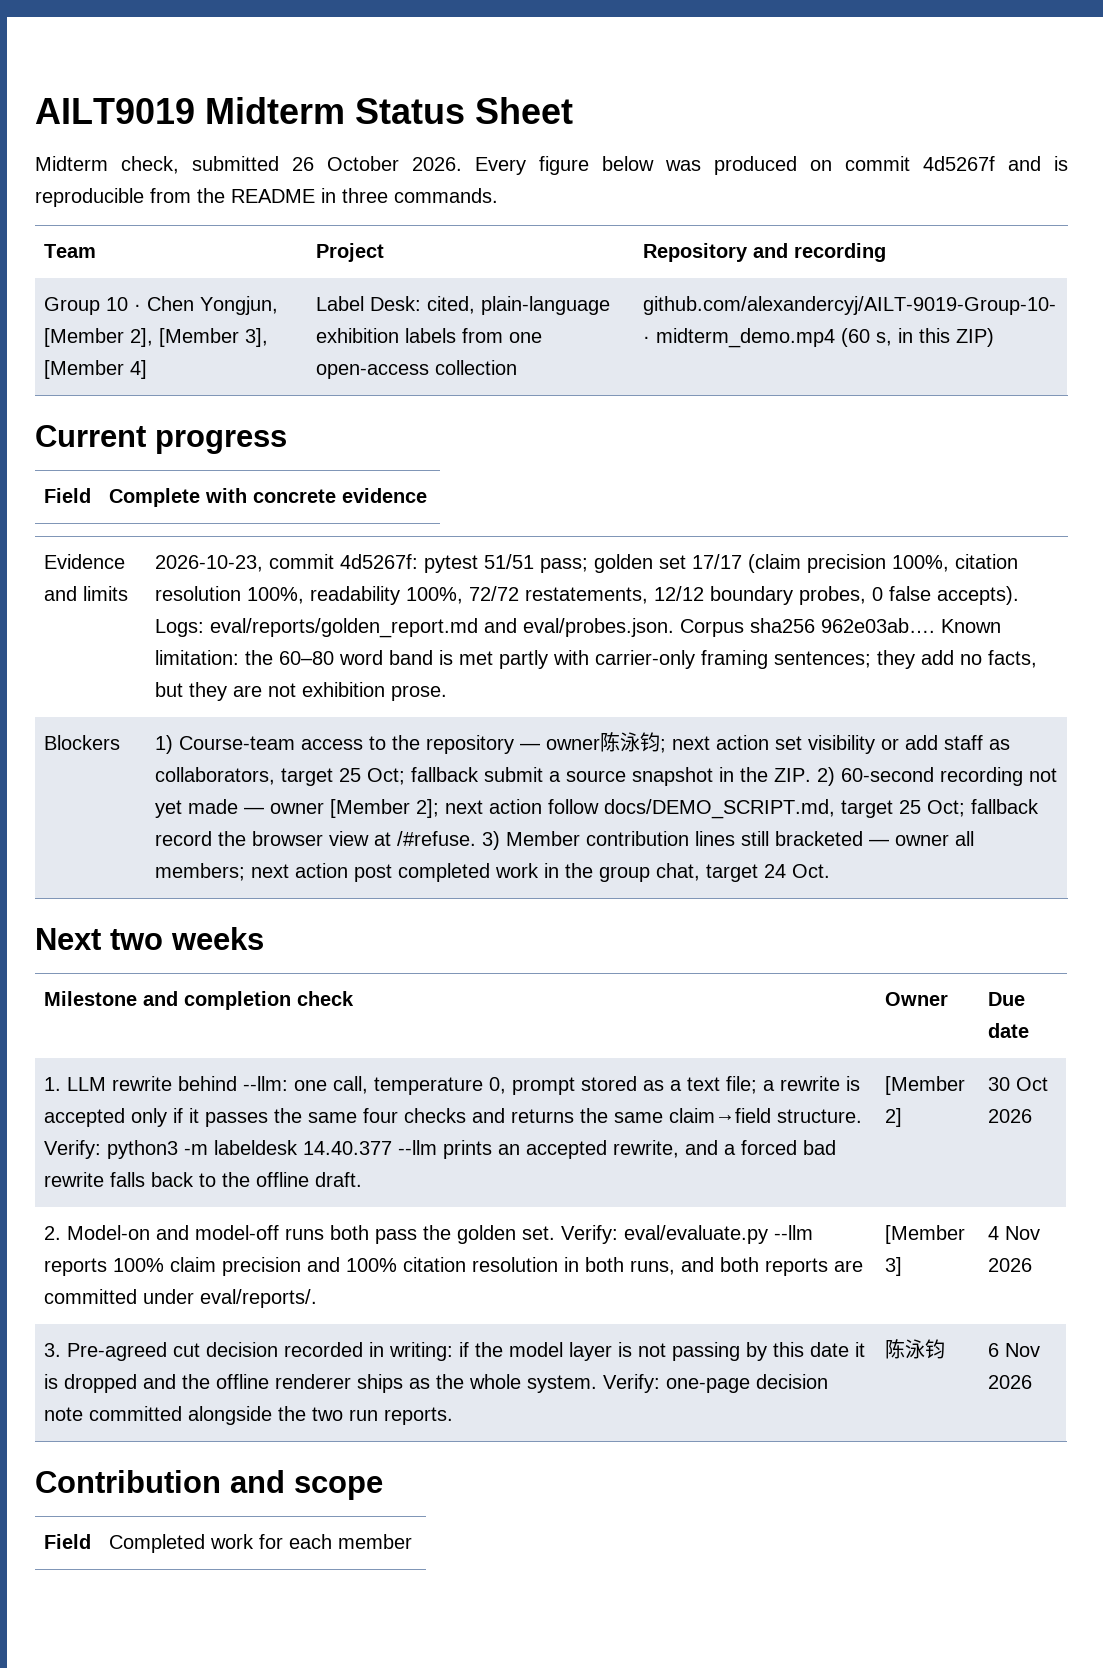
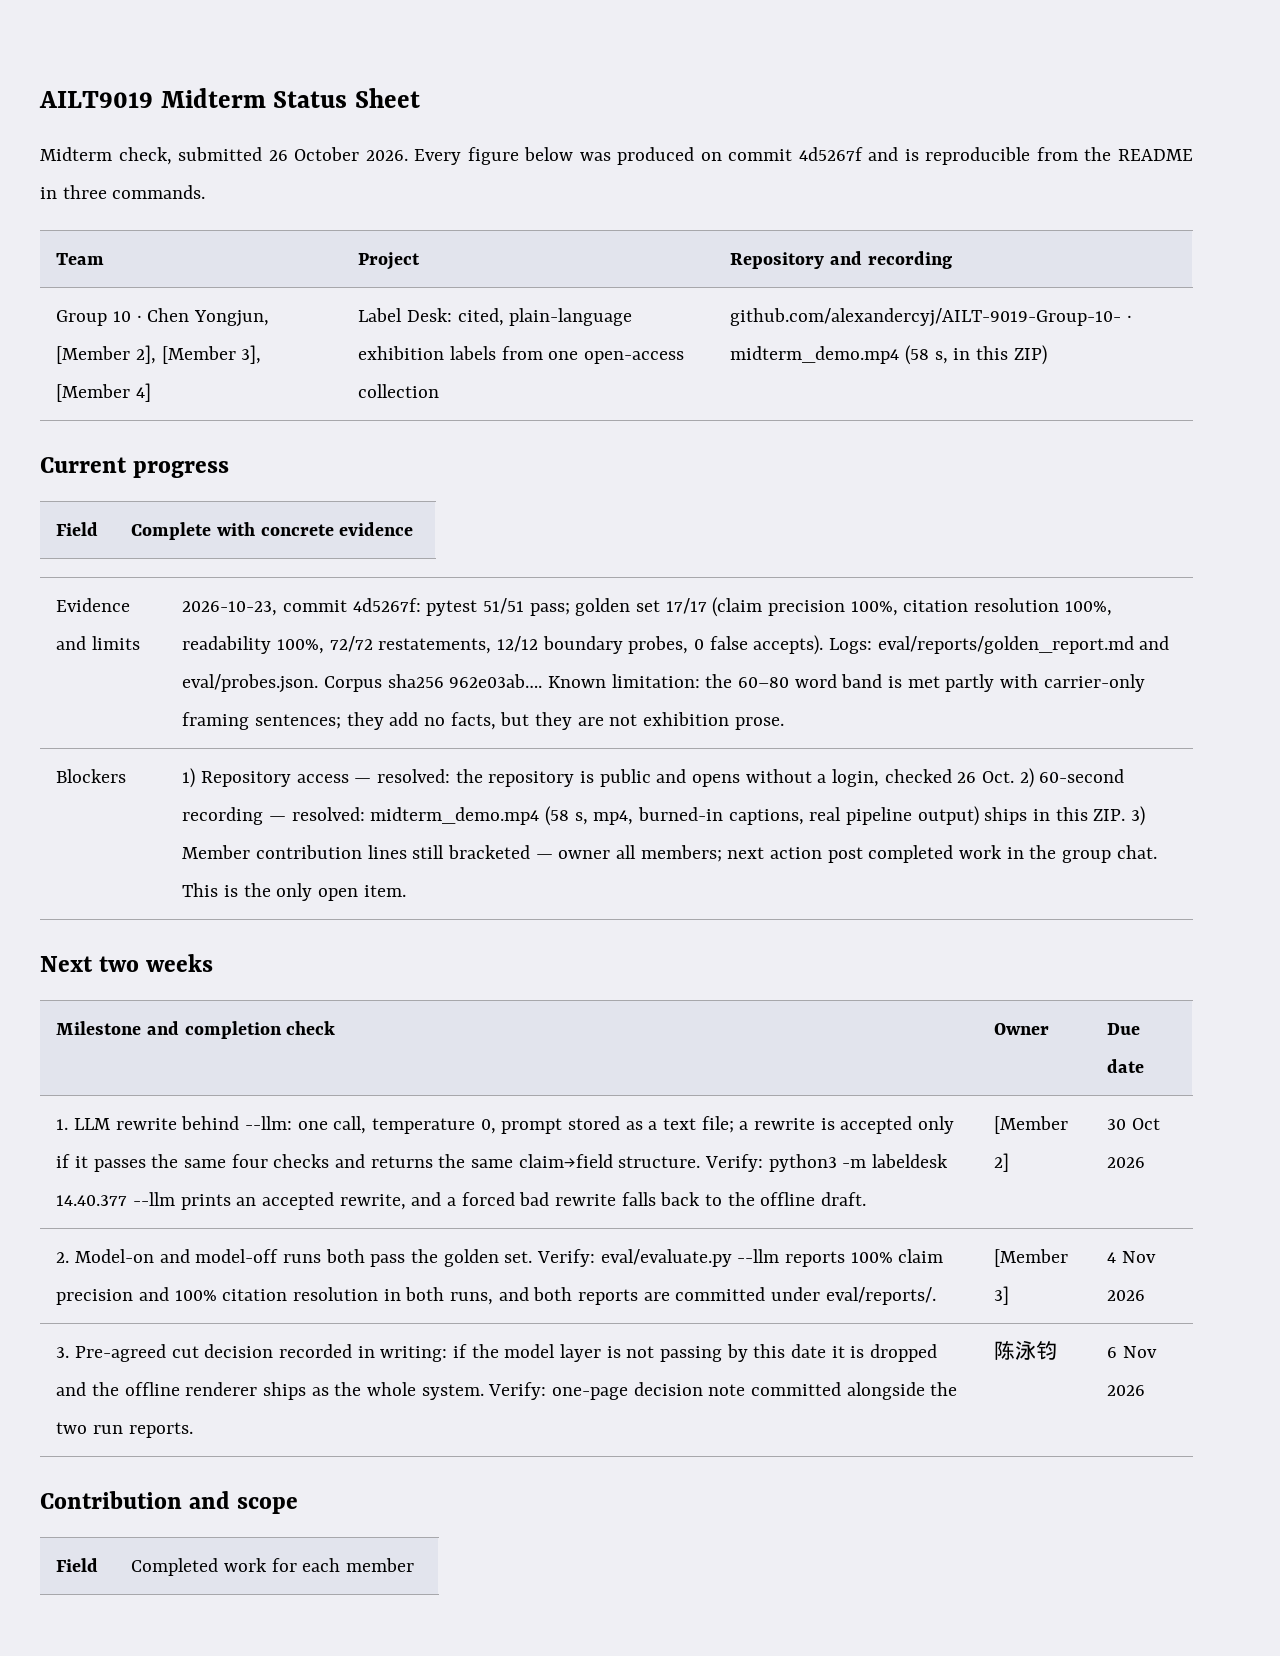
- Group 10 · Chen Yongjun, [Member 2], [Member 3], [Member 4] | Label Desk: cited, plain-language exhibition labels from one open-access collection | github.com/alexandercyj/AILT-9019-Group-10- · midterm_demo.mp4 (60 s, in this ZIP)
+ Group 10 · Chen Yongjun, [Member 2], [Member 3], [Member 4] | Label Desk: cited, plain-language exhibition labels from one open-access collection | github.com/alexandercyj/AILT-9019-Group-10- · midterm_demo.mp4 (58 s, in this ZIP)
- 1) Course-team access to the repository — owner陈泳钧; next action set visibility or add staff as collaborators, target 25 Oct; fallback submit a source snapshot in the ZIP. 2) 60-second recording not yet made — owner [Member 2]; next action follow docs/DEMO_SCRIPT.md, target 25 Oct; fallback record the browser view at /#refuse. 3) Member contribution lines still bracketed — owner all members; next action post completed work in the group chat, target 24 Oct.
+ 1) Repository access — resolved: the repository is public and opens without a login, checked 26 Oct. 2) 60-second recording — resolved: midterm_demo.mp4 (58 s, mp4, burned-in captions, real pipeline output) ships in this ZIP. 3) Member contribution lines still bracketed — owner all members; next action post completed work in the group chat. This is the only open item.

